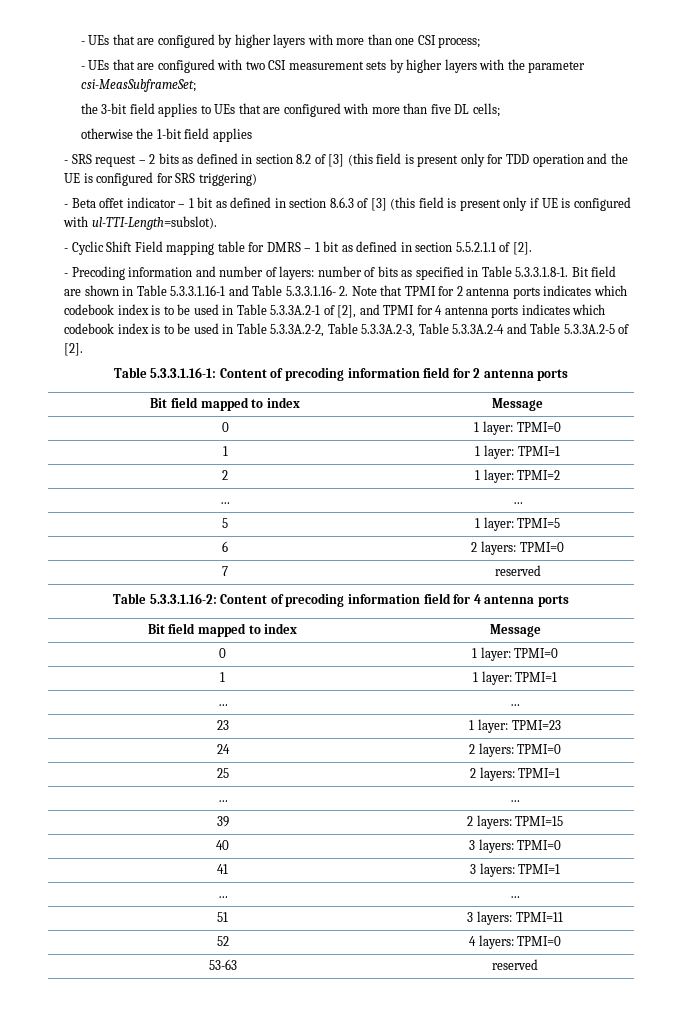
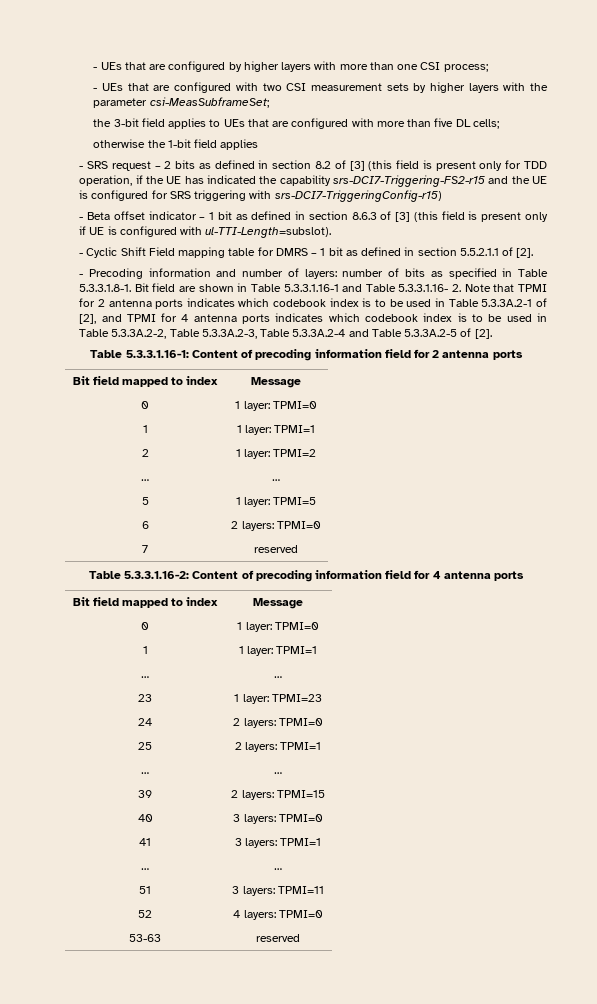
- - SRS request – 2 bits as defined in section 8.2 of [3] (this field is present only for TDD operation and the UE is configured for SRS triggering)
+ - SRS request – 2 bits as defined in section 8.2 of [3] (this field is present only for TDD operation, if the UE has indicated the capability srs-DCI7-Triggering-FS2-r15 and the UE is configured for SRS triggering with srs-DCI7-TriggeringConfig-r15)
- - Beta offet indicator – 1 bit as defined in section 8.6.3 of [3] (this field is present only if UE is configured with ul-TTI-Length=subslot).
+ - Beta offset indicator – 1 bit as defined in section 8.6.3 of [3] (this field is present only if UE is configured with ul-TTI-Length=subslot).

